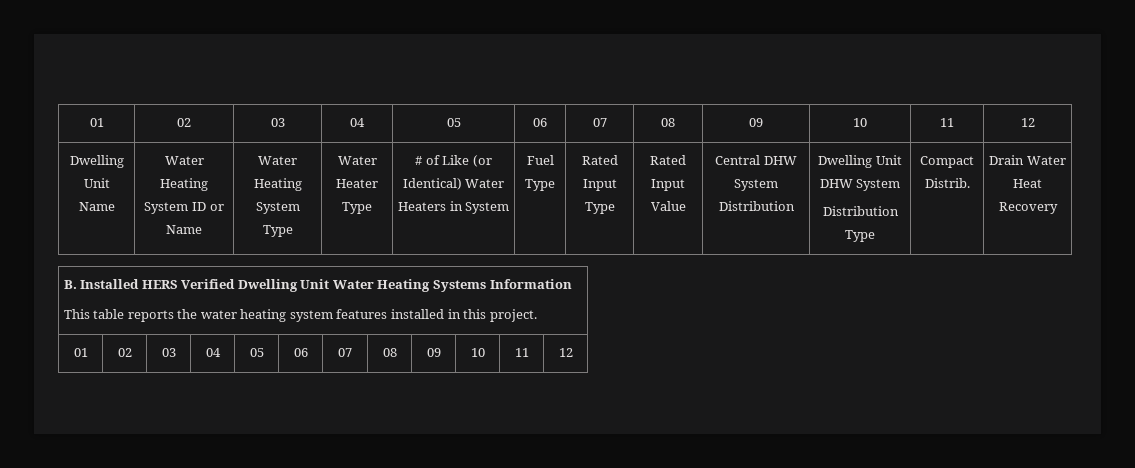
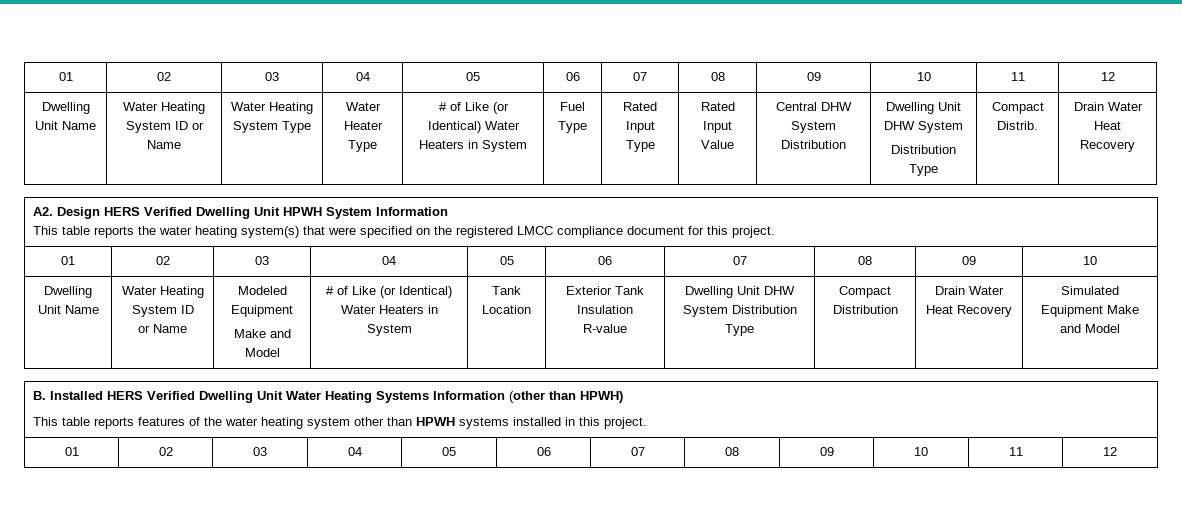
+ A2. Design HERS Verified Dwelling Unit HPWH System Information
+ This table reports the water heating system(s) that were specified on the registered LMCC compliance document for this project.
+ 01 | 02 | 03 | 04 | 05 | 06 | 07 | 08 | 09 | 10
+ Dwelling Unit Name | Water Heating System ID
+ or Name | Modeled Equipment
+ Make and Model | # of Like (or Identical) Water Heaters in System | Tank Location | Exterior Tank Insulation R-value | Dwelling Unit DHW System Distribution Type | Compact Distribution | Drain Water Heat Recovery | Simulated Equipment Make and Model
- B. Installed HERS Verified Dwelling Unit Water Heating Systems Information
- This table reports the water heating system features installed in this project.
+ B. Installed HERS Verified Dwelling Unit Water Heating Systems Information (other than HPWH)
+ This table reports features of the water heating system other than HPWH systems installed in this project.

